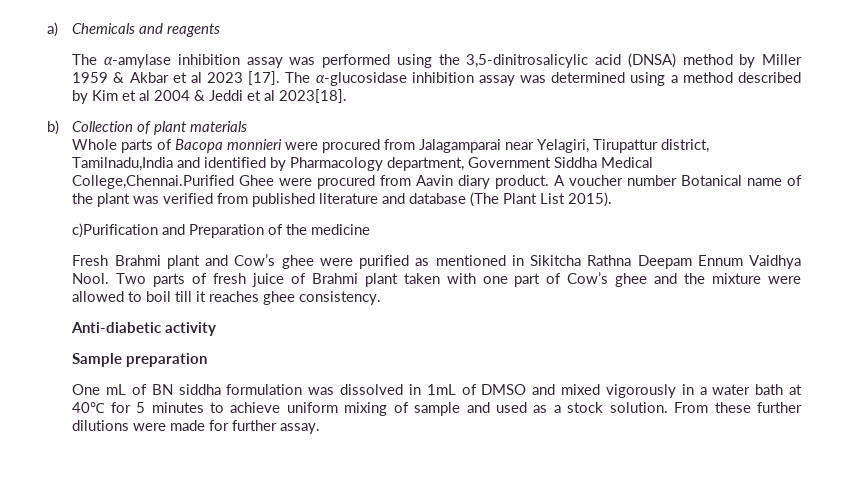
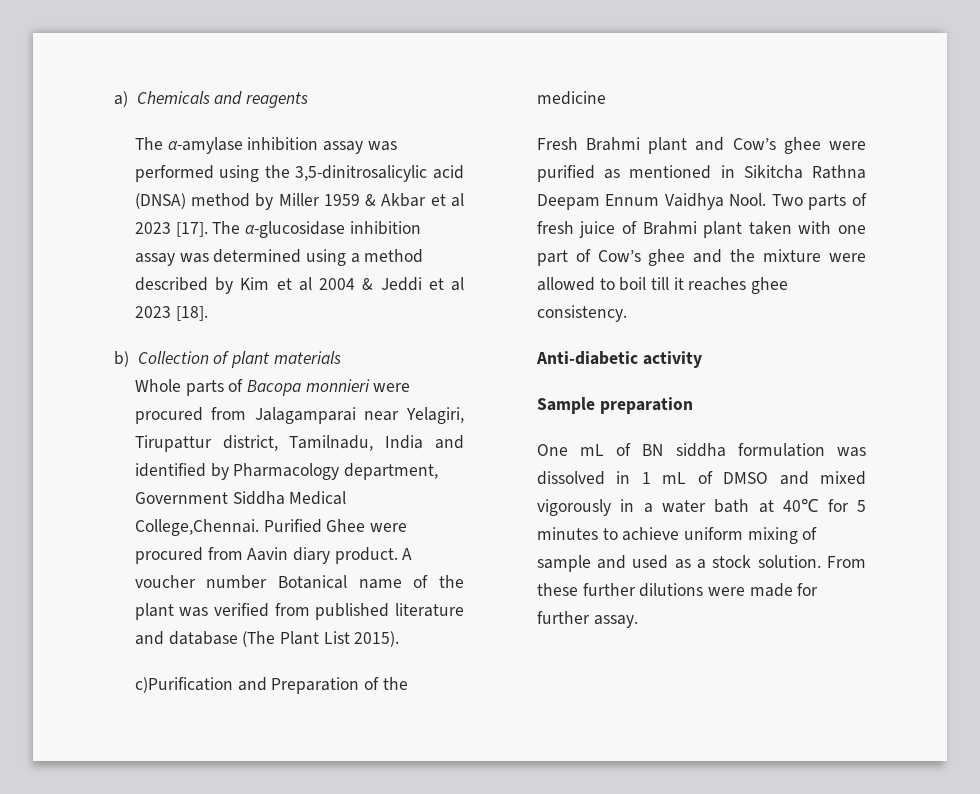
- The α-glucosidase inhibition assay was determined using a method described by Kim et al 2004 & Jeddi et al 2023[18].
+ The α-glucosidase inhibition assay was determined using a method described by Kim et al 2004 & Jeddi et al 2023 [18].
- Whole parts of Bacopa monnieri were procured from Jalagamparai near Yelagiri, Tirupattur district, Tamilnadu,India and identified by Pharmacology department, Government Siddha Medical College,Chennai.Purified Ghee were procured from Aavin diary product.
+ Whole parts of Bacopa monnieri were procured from Jalagamparai near Yelagiri, Tirupattur district, Tamilnadu, India and identified by Pharmacology department, Government Siddha Medical College,Chennai. Purified Ghee were procured from Aavin diary product.
- One mL of BN siddha formulation was dissolved in 1mL of DMSO and mixed vigorously in a water bath at 40℃ for 5 minutes to achieve uniform mixing of sample and used as a stock solution.
+ One mL of BN siddha formulation was dissolved in 1 mL of DMSO and mixed vigorously in a water bath at 40℃ for 5 minutes to achieve uniform mixing of sample and used as a stock solution.

